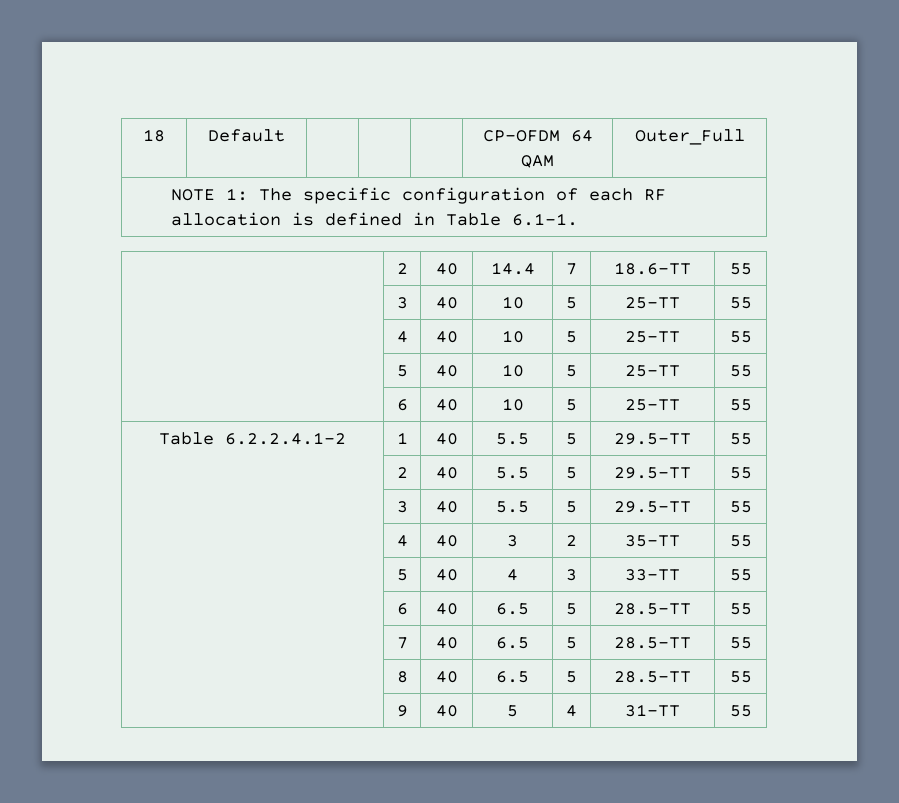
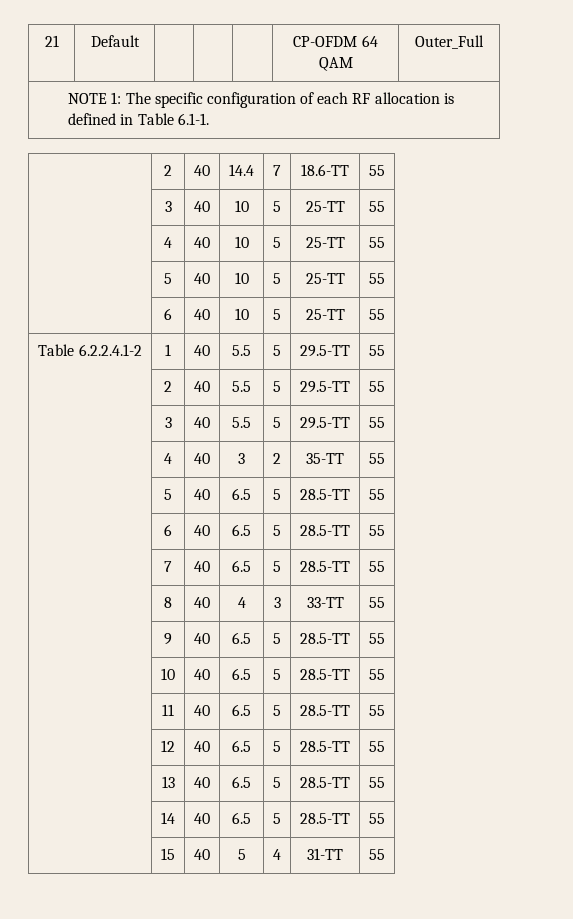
- 18 | Default | | | | CP-OFDM 64 QAM | Outer_Full
+ 21 | Default | | | | CP-OFDM 64 QAM | Outer_Full
- | 5 | 40 | 4 | 3 | 33-TT | 55
+ | 5 | 40 | 6.5 | 5 | 28.5-TT | 55
- | 8 | 40 | 6.5 | 5 | 28.5-TT | 55
- | 9 | 40 | 5 | 4 | 31-TT | 55
+ | 8 | 40 | 4 | 3 | 33-TT | 55
+ | 9 | 40 | 6.5 | 5 | 28.5-TT | 55
+ | 10 | 40 | 6.5 | 5 | 28.5-TT | 55
+ | 11 | 40 | 6.5 | 5 | 28.5-TT | 55
+ | 12 | 40 | 6.5 | 5 | 28.5-TT | 55
+ | 13 | 40 | 6.5 | 5 | 28.5-TT | 55
+ | 14 | 40 | 6.5 | 5 | 28.5-TT | 55
+ | 15 | 40 | 5 | 4 | 31-TT | 55

